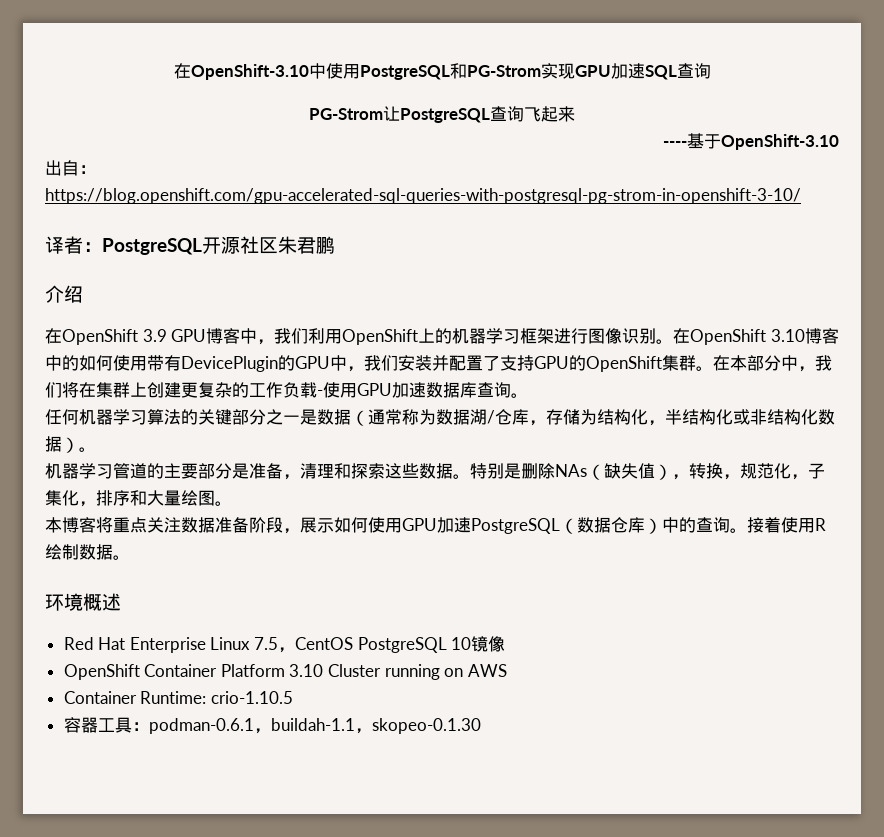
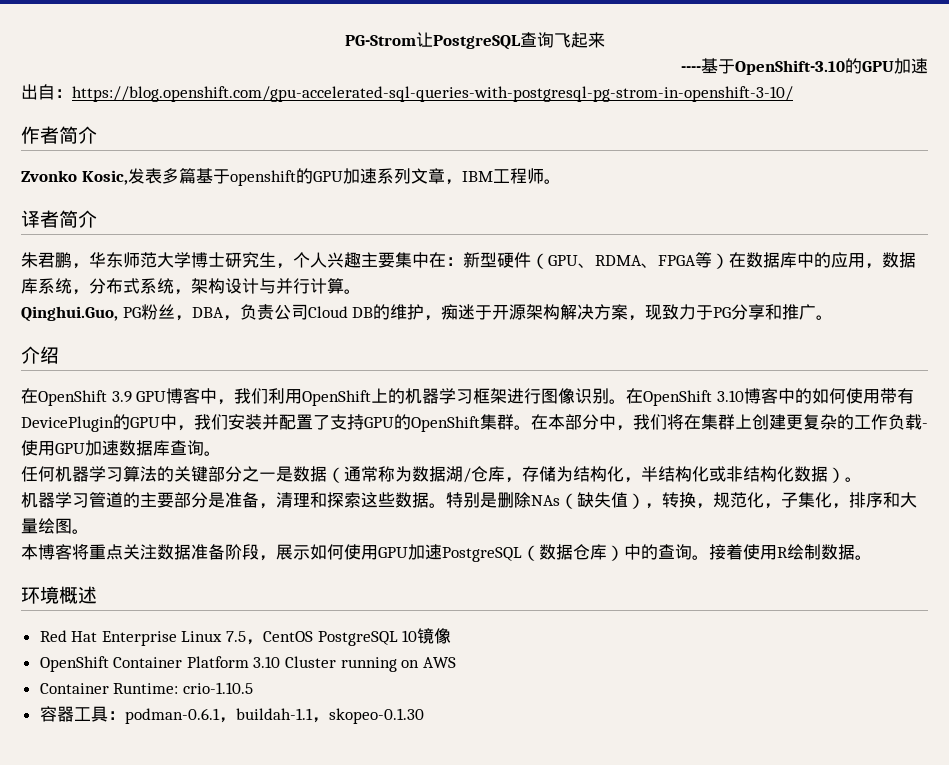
- 在OpenShift-3.10中使用PostgreSQL和PG-Strom实现GPU加速SQL查询
- ----基于OpenShift-3.10
+ ----基于OpenShift-3.10的GPU加速
- 译者：PostgreSQL开源社区朱君鹏
+ 作者简介
+ Zvonko Kosic,发表多篇基于openshift的GPU加速系列文章，IBM工程师。
+ 译者简介
+ 朱君鹏，华东师范大学博士研究生，个人兴趣主要集中在：新型硬件（GPU、RDMA、FPGA等）在数据库中的应用，数据库系统，分布式系统，架构设计与并行计算。
+ Qinghui.Guo, PG粉丝，DBA，负责公司Cloud DB的维护，痴迷于开源架构解决方案，现致力于PG分享和推广。

